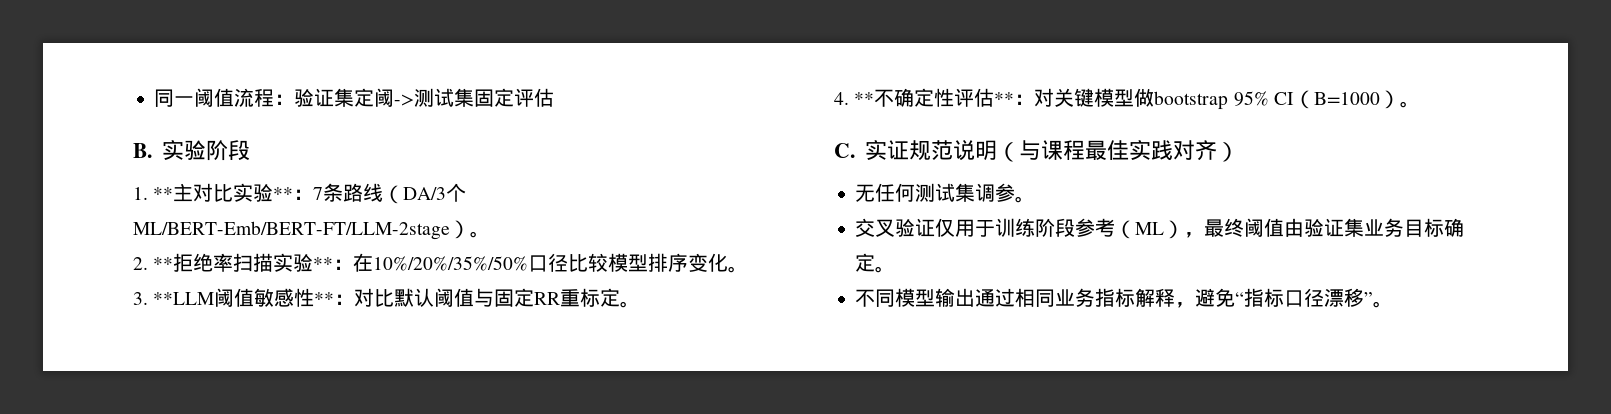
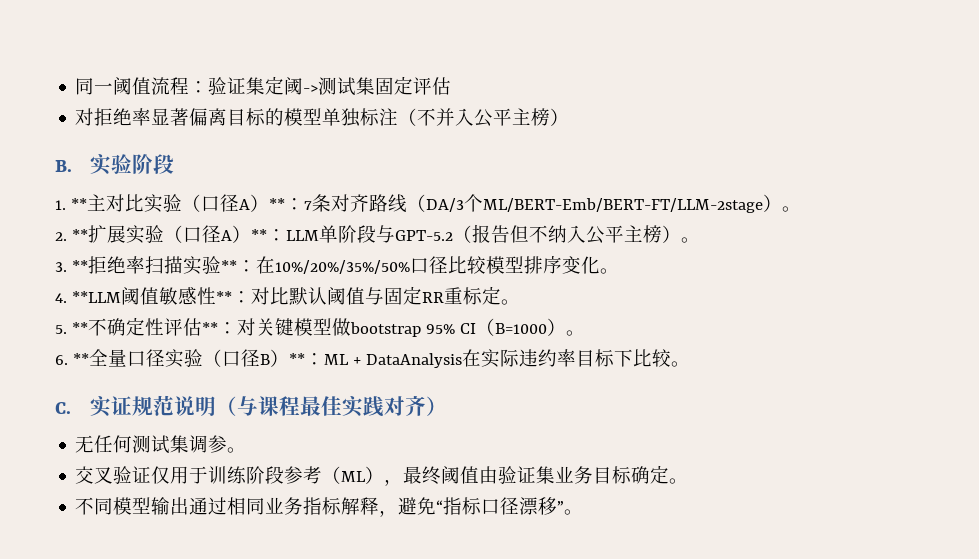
+ 对拒绝率显著偏离目标的模型单独标注（不并入公平主榜）
- 1. **主对比实验**：7条路线（DA/3个ML/BERT-Emb/BERT-FT/LLM-2stage）。
+ 1. **主对比实验（口径A）**：7条对齐路线（DA/3个ML/BERT-Emb/BERT-FT/LLM-2stage）。
- 2. **拒绝率扫描实验**：在10%/20%/35%/50%口径比较模型排序变化。
+ 2. **扩展实验（口径A）**：LLM单阶段与GPT-5.2（报告但不纳入公平主榜）。
+ 3. **拒绝率扫描实验**：在10%/20%/35%/50%口径比较模型排序变化。
- 3. **LLM阈值敏感性**：对比默认阈值与固定RR重标定。
+ 4. **LLM阈值敏感性**：对比默认阈值与固定RR重标定。
- 4. **不确定性评估**：对关键模型做bootstrap 95% CI（B=1000）。
+ 5. **不确定性评估**：对关键模型做bootstrap 95% CI（B=1000）。
+ 6. **全量口径实验（口径B）**：ML + DataAnalysis在实际违约率目标下比较。

